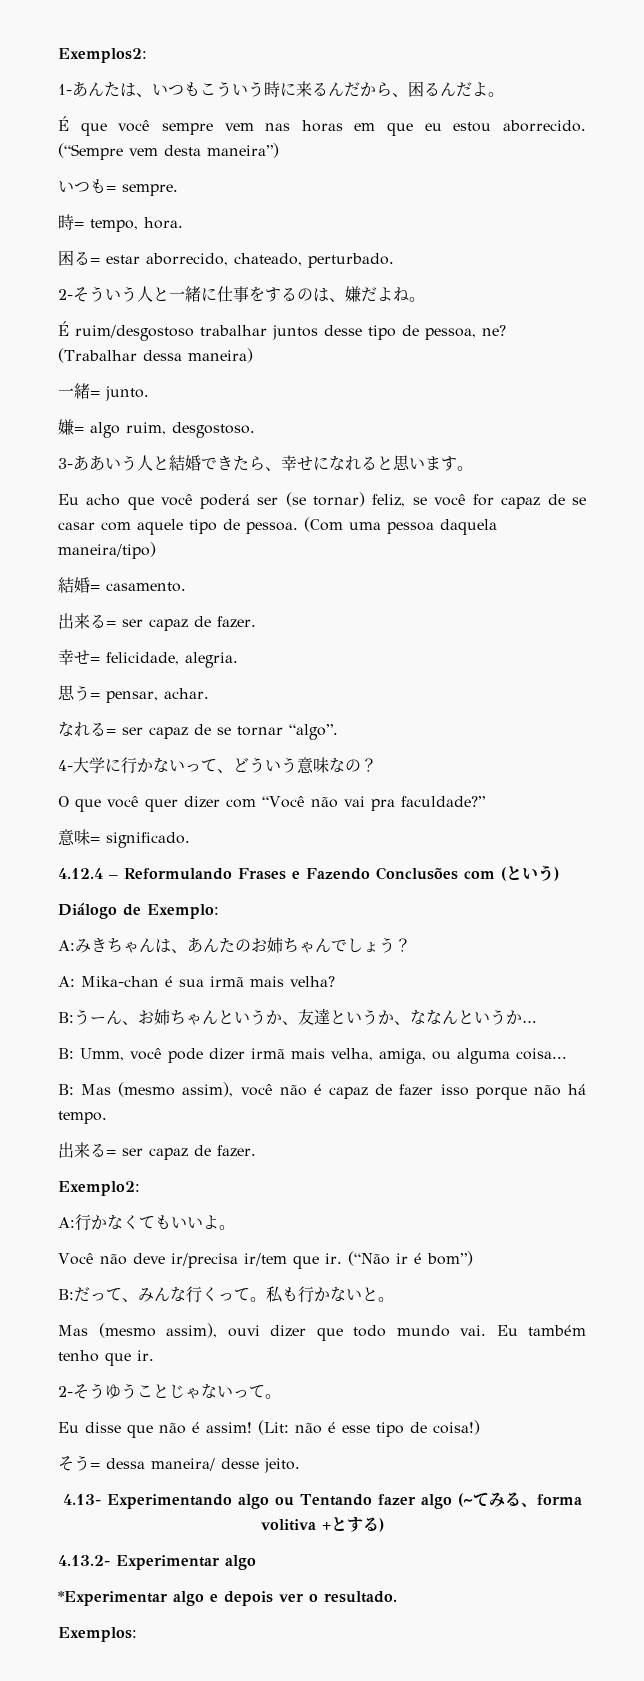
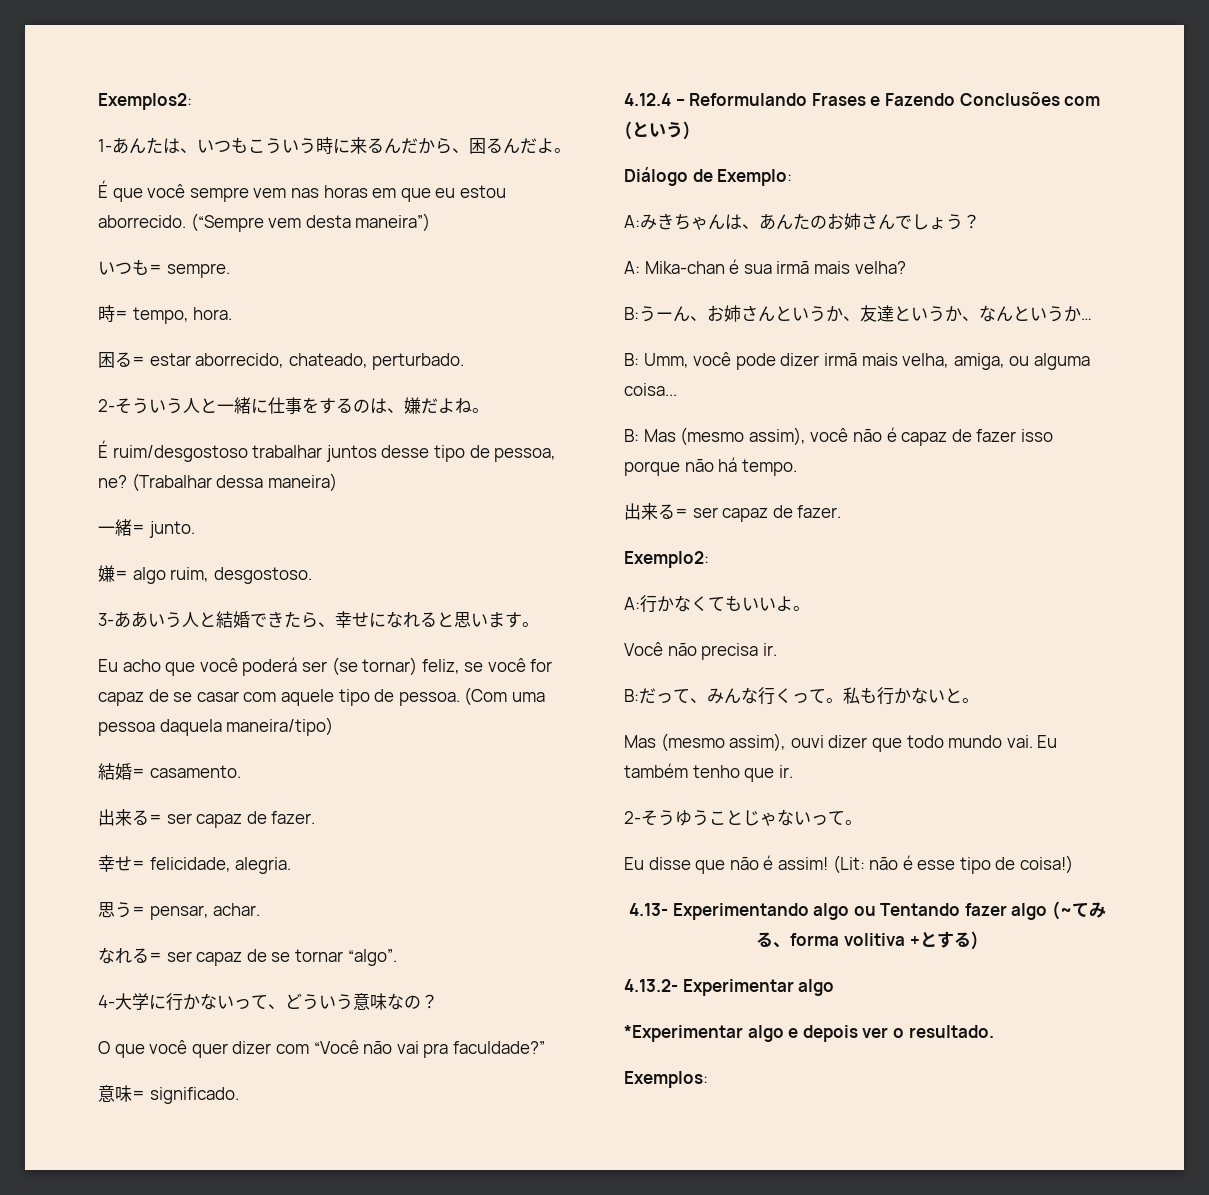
- A:みきちゃんは、あんたのお姉ちゃんでしょう？
+ A:みきちゃんは、あんたのお姉さんでしょう？
- B:うーん、お姉ちゃんというか、友達というか、ななんというか…
+ B:うーん、お姉さんというか、友達というか、なんというか…
- Você não deve ir/precisa ir/tem que ir. (“Não ir é bom”)
+ Você não precisa ir.
- そう= dessa maneira/ desse jeito.

